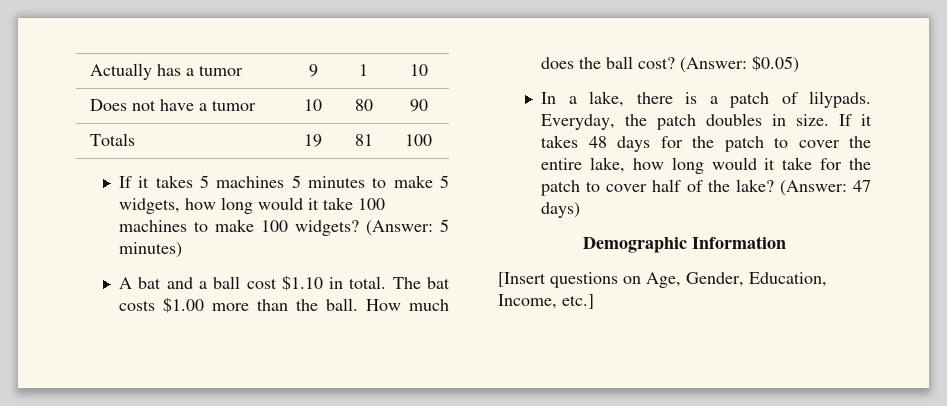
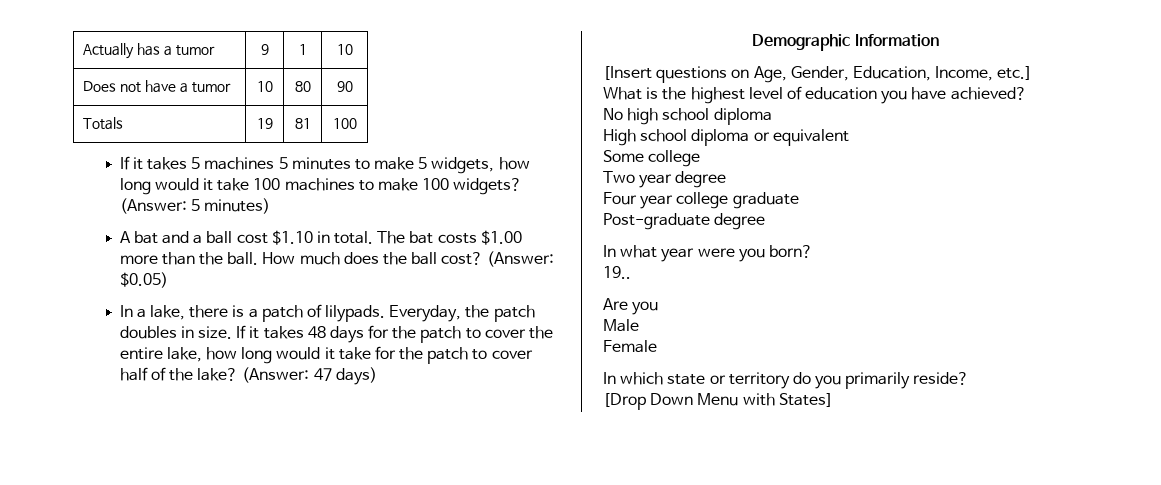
+ What is the highest level of education you have achieved?
+ No high school diploma
+ High school diploma or equivalent
+ Some college
+ Two year degree
+ Four year college graduate
+ Post-graduate degree
+ In what year were you born?
+ 19..
+ Are you
+ Male
+ Female
+ In which state or territory do you primarily reside?
+ [Drop Down Menu with States]

